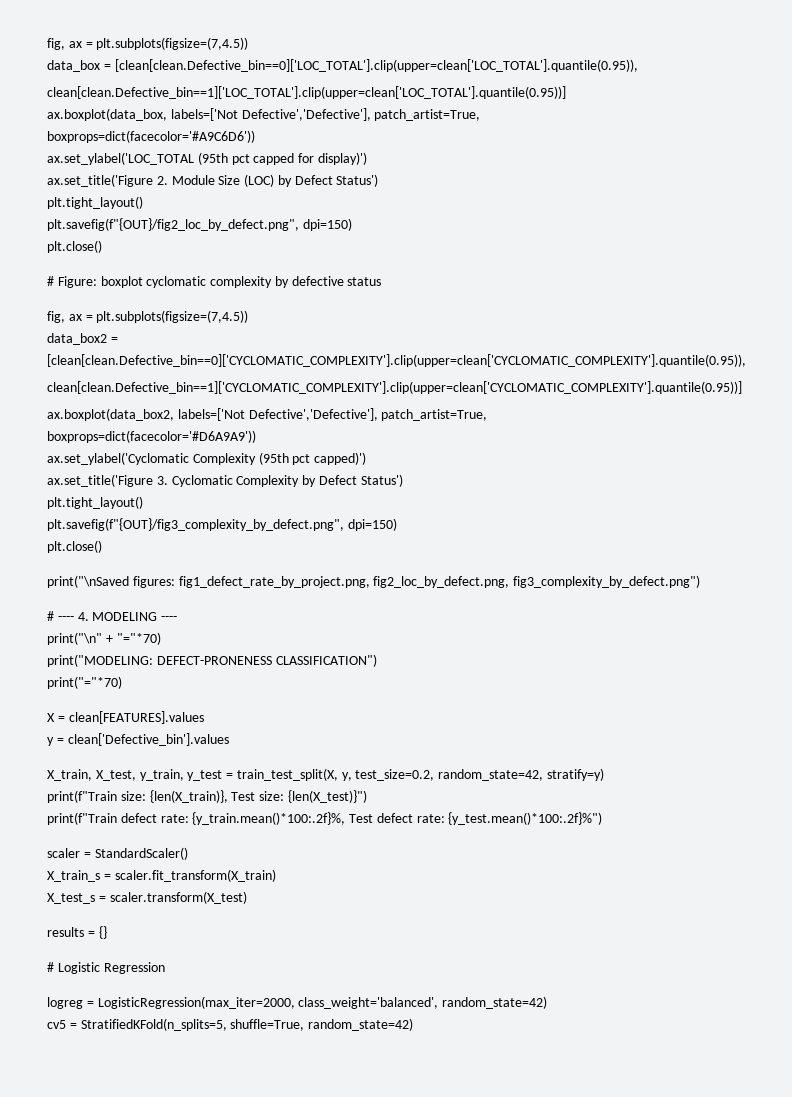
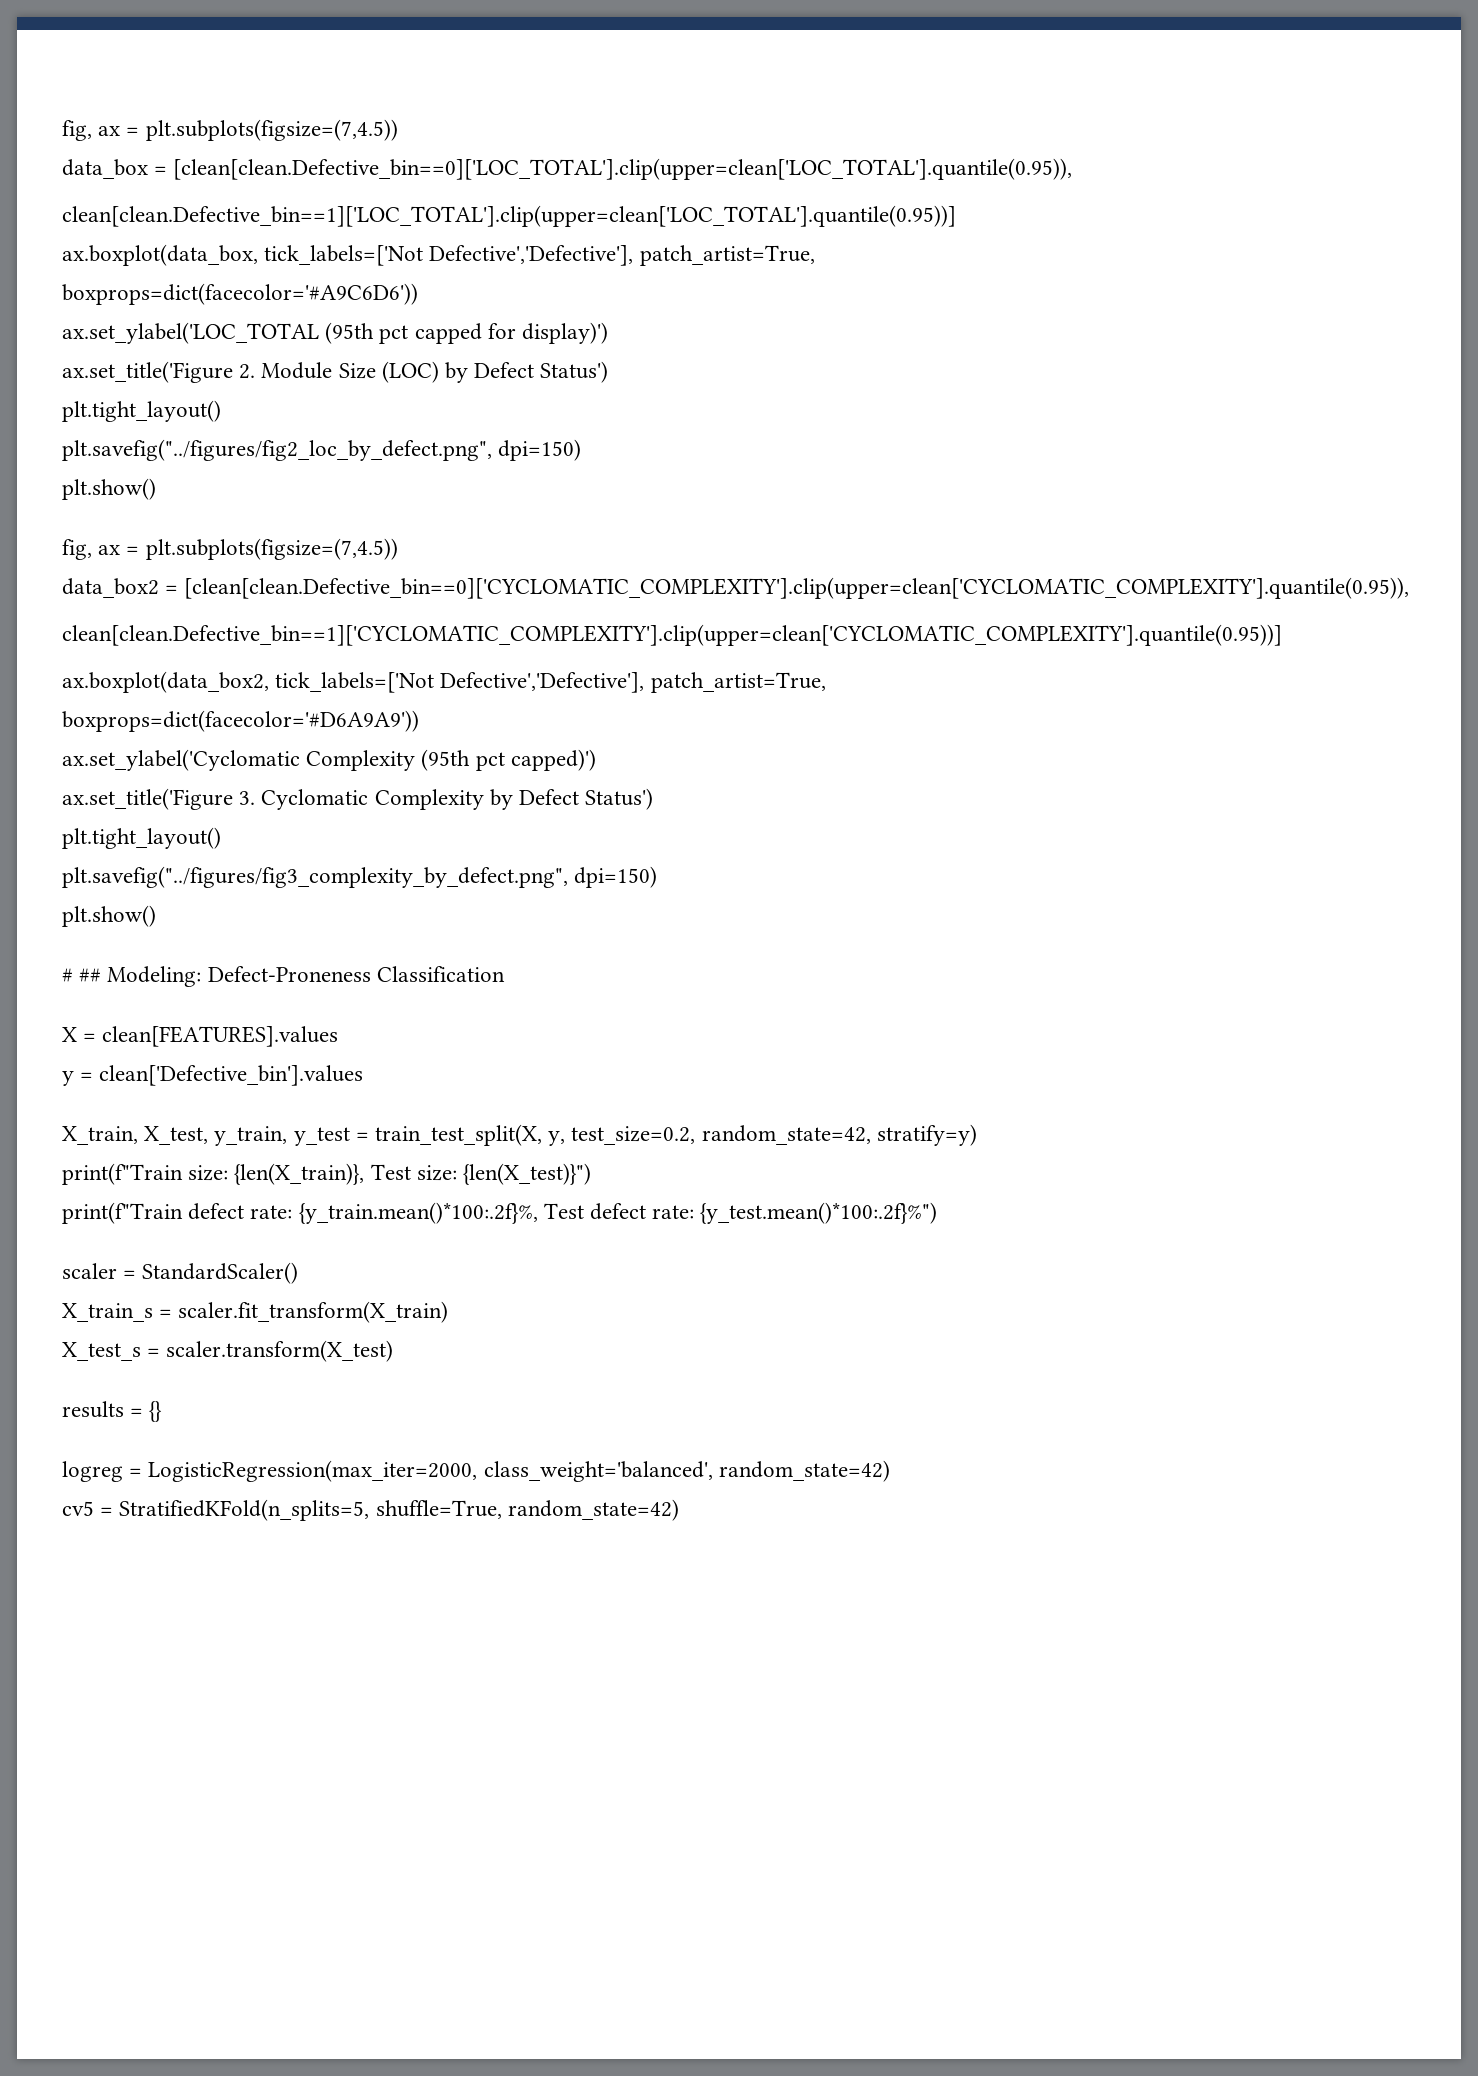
- ax.boxplot(data_box, labels=['Not Defective','Defective'], patch_artist=True,
+ ax.boxplot(data_box, tick_labels=['Not Defective','Defective'], patch_artist=True,
- plt.savefig(f"{OUT}/fig2_loc_by_defect.png", dpi=150)
- plt.close()
- # Figure: boxplot cyclomatic complexity by defective status
+ plt.savefig("../figures/fig2_loc_by_defect.png", dpi=150)
+ plt.show()
- ax.boxplot(data_box2, labels=['Not Defective','Defective'], patch_artist=True,
+ ax.boxplot(data_box2, tick_labels=['Not Defective','Defective'], patch_artist=True,
- plt.savefig(f"{OUT}/fig3_complexity_by_defect.png", dpi=150)
- plt.close()
- print("\nSaved figures: fig1_defect_rate_by_project.png, fig2_loc_by_defect.png, fig3_complexity_by_defect.png")
- # ---- 4. MODELING ----
- print("\n" + "="*70)
- print("MODELING: DEFECT-PRONENESS CLASSIFICATION")
- print("="*70)
+ plt.savefig("../figures/fig3_complexity_by_defect.png", dpi=150)
+ plt.show()
+ # ## Modeling: Defect-Proneness Classification
- # Logistic Regression

